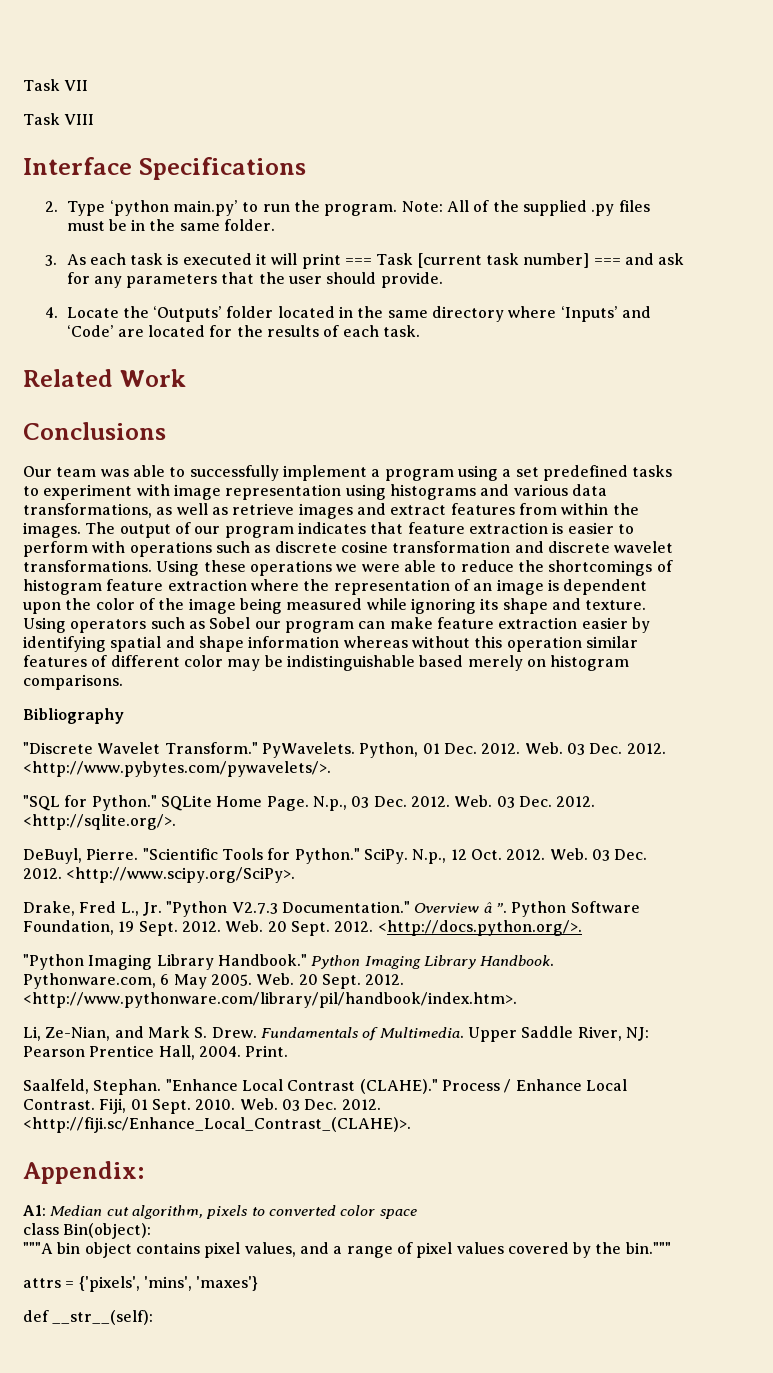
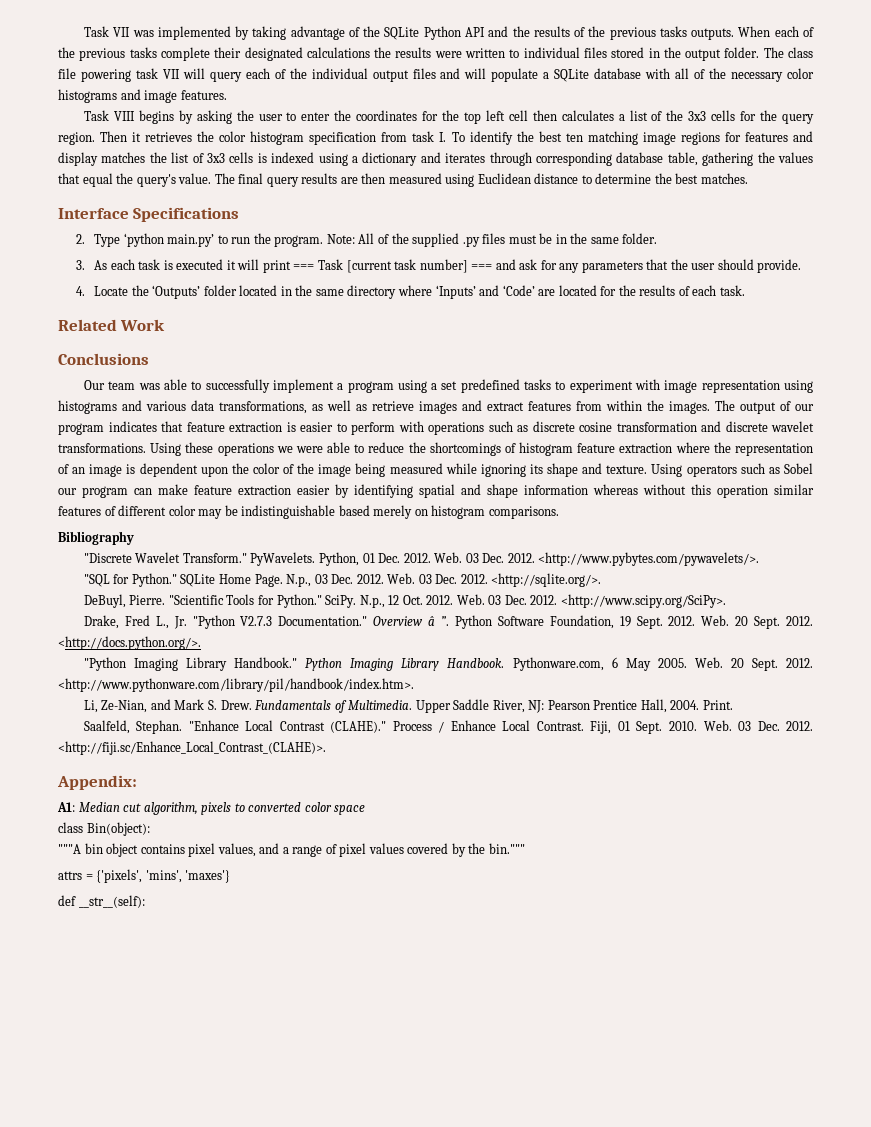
- Task VII
- Task VIII
+ Task VII was implemented by taking advantage of the SQLite Python API and the results of the previous tasks outputs. When each of the previous tasks complete their designated calculations the results were written to individual files stored in the output folder. The class file powering task VII will query each of the individual output files and will populate a SQLite database with all of the necessary color histograms and image features.
+ Task VIII begins by asking the user to enter the coordinates for the top left cell then calculates a list of the 3x3 cells for the query region. Then it retrieves the color histogram specification from task I. To identify the best ten matching image regions for features and display matches the list of 3x3 cells is indexed using a dictionary and iterates through corresponding database table, gathering the values that equal the query's value. The final query results are then measured using Euclidean distance to determine the best matches.

